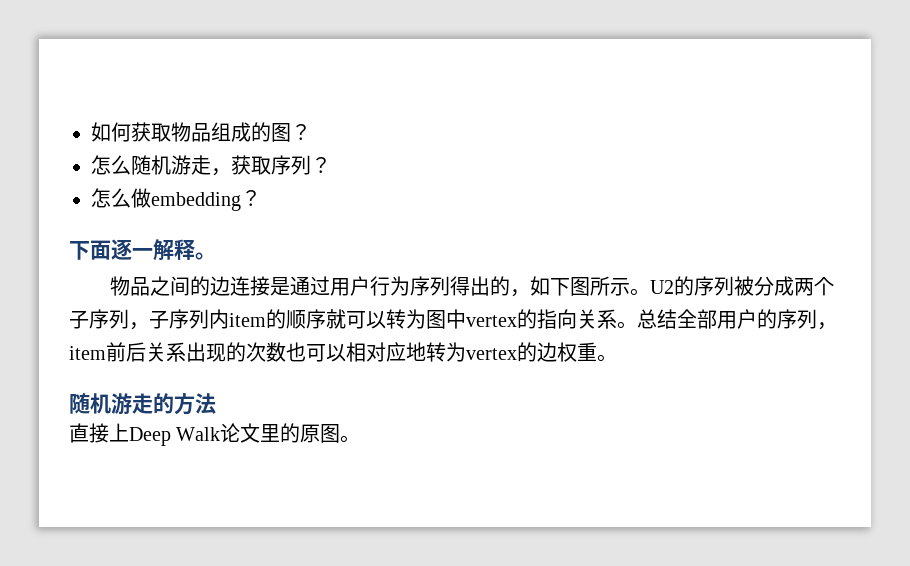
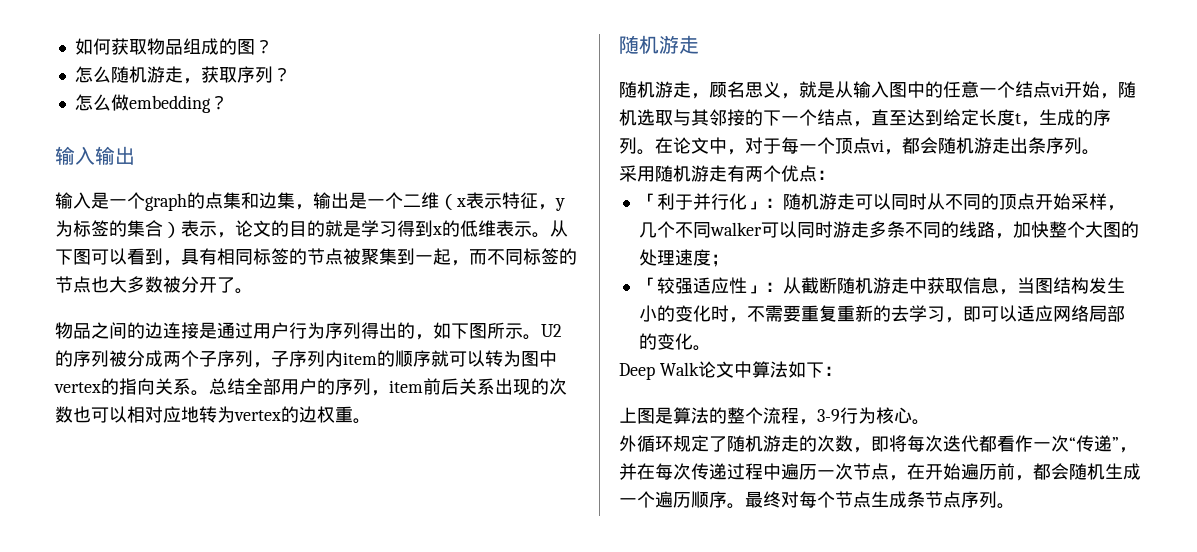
- 下面逐一解释。
+ 输入输出
+ 输入是一个graph的点集和边集，输出是一个二维（x表示特征，y为标签的集合）表示，论文的目的就是学习得到x的低维表示。从下图可以看到，具有相同标签的节点被聚集到一起，而不同标签的节点也大多数被分开了。
  总结全部用户的序列，item前后关系出现的次数也可以相对应地转为vertex的边权重。
- 随机游走的方法
- 直接上Deep Walk论文里的原图。
+ 随机游走
+ 随机游走，顾名思义，就是从输入图中的任意一个结点vi开始，随机选取与其邻接的下一个结点，直至达到给定长度t，生成的序列。在论文中，对于每一个顶点vi，都会随机游走出条序列。
+ 采用随机游走有两个优点：
+ 「利于并行化」：随机游走可以同时从不同的顶点开始采样，几个不同walker可以同时游走多条不同的线路，加快整个大图的处理速度；
+ 「较强适应性」：从截断随机游走中获取信息，当图结构发生小的变化时，不需要重复重新的去学习，即可以适应网络局部的变化。
+ Deep Walk论文中算法如下：
+ 上图是算法的整个流程，3-9行为核心。
+ 外循环规定了随机游走的次数，即将每次迭代都看作一次“传递”，并在每次传递过程中遍历一次节点，在开始遍历前，都会随机生成一个遍历顺序。最终对每个节点生成条节点序列。

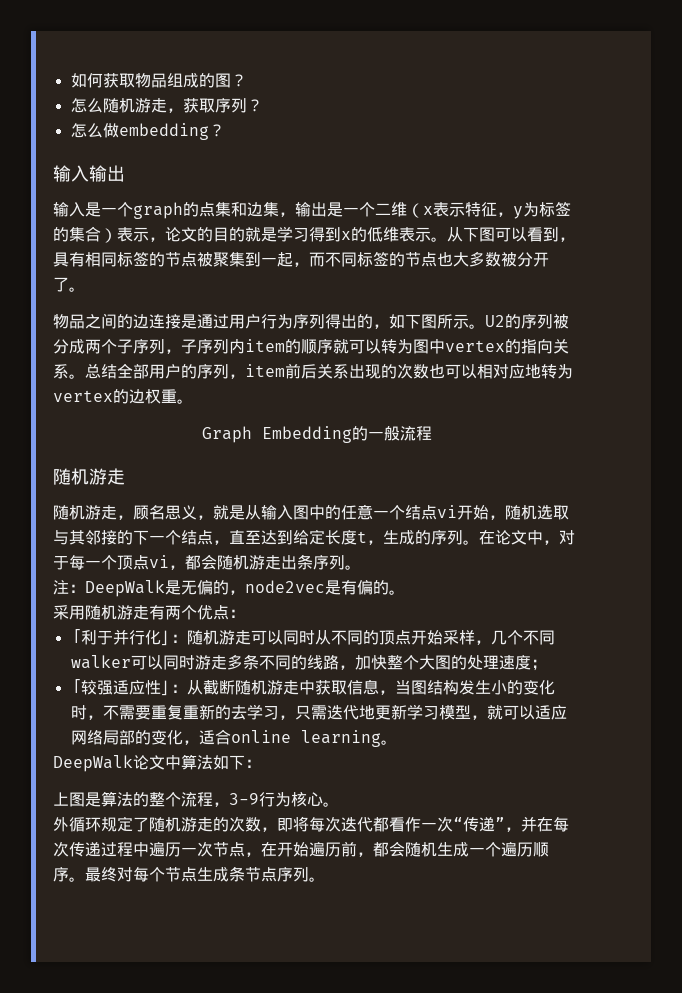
+ Graph Embedding的一般流程
+ 注：DeepWalk是无偏的，node2vec是有偏的。
- 「较强适应性」：从截断随机游走中获取信息，当图结构发生小的变化时，不需要重复重新的去学习，即可以适应网络局部的变化。
- Deep Walk论文中算法如下：
+ 「较强适应性」：从截断随机游走中获取信息，当图结构发生小的变化时，不需要重复重新的去学习，只需迭代地更新学习模型，就可以适应网络局部的变化，适合online learning。
+ DeepWalk论文中算法如下：

